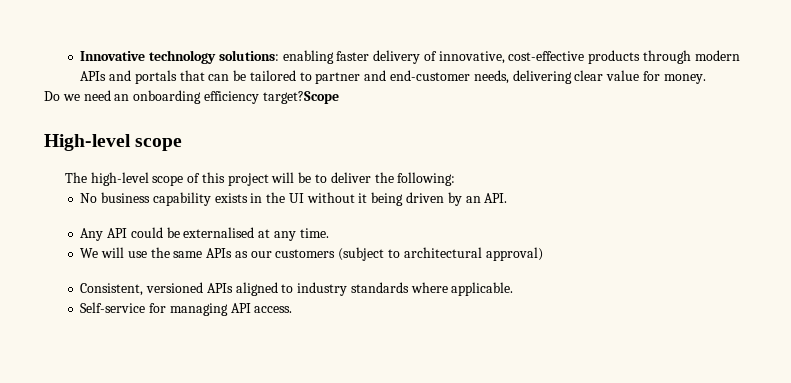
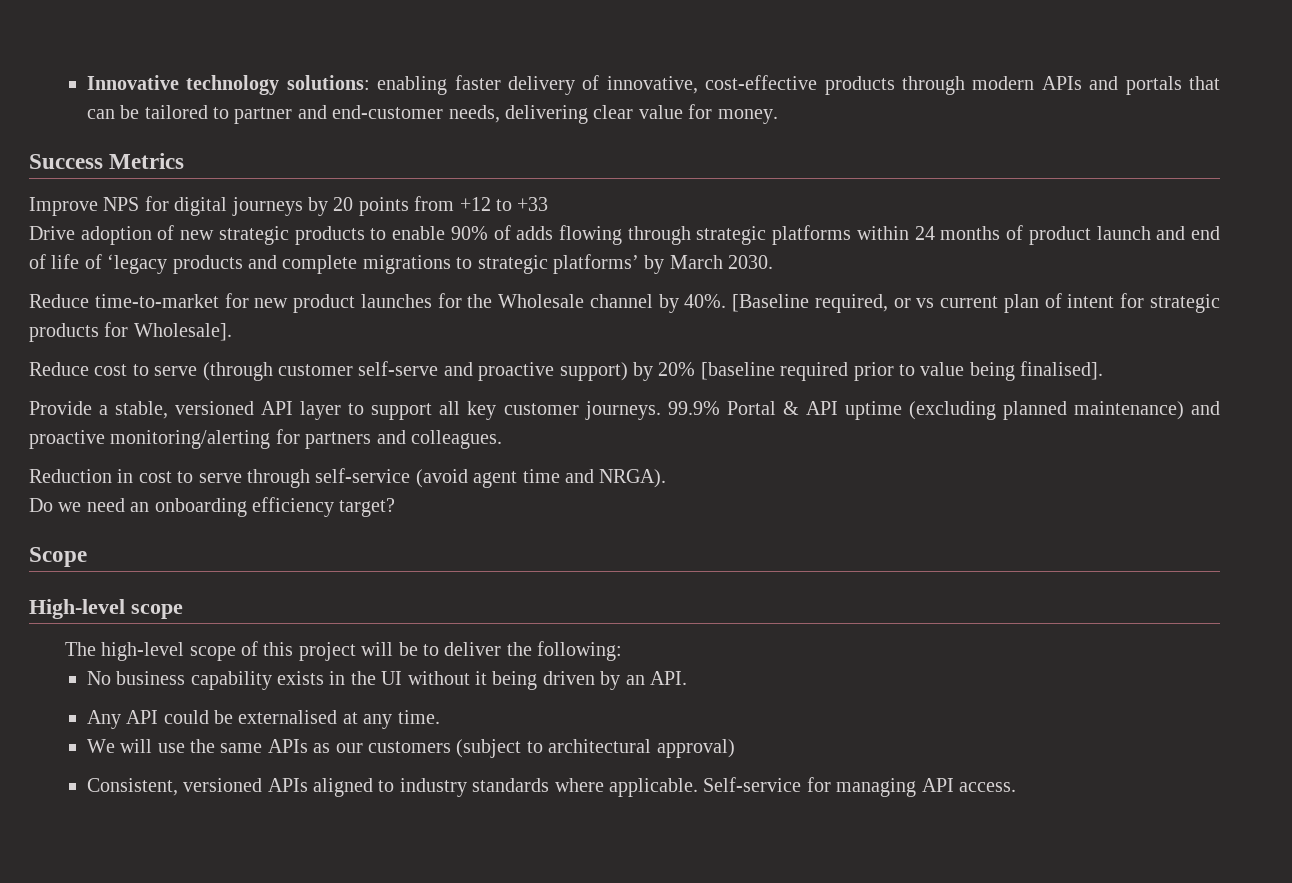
+ Success Metrics
+ Improve NPS for digital journeys by 20 points from +12 to +33
+ Drive adoption of new strategic products to enable 90% of adds flowing through strategic platforms within 24 months of product launch and end of life of ‘legacy products and complete migrations to strategic platforms’ by March 2030.
+ Reduce time-to-market for new product launches for the Wholesale channel by 40%. [Baseline required, or vs current plan of intent for strategic products for Wholesale].
+ Reduce cost to serve (through customer self-serve and proactive support) by 20% [baseline required prior to value being finalised].
+ Provide a stable, versioned API layer to support all key customer journeys. 99.9% Portal & API uptime (excluding planned maintenance) and proactive monitoring/alerting for partners and colleagues.
+ Reduction in cost to serve through self-service (avoid agent time and NRGA).
- Do we need an onboarding efficiency target?Scope
+ Do we need an onboarding efficiency target?
+ Scope
- Consistent, versioned APIs aligned to industry standards where applicable.
- Self-service for managing API access.
+ Consistent, versioned APIs aligned to industry standards where applicable. Self-service for managing API access.

